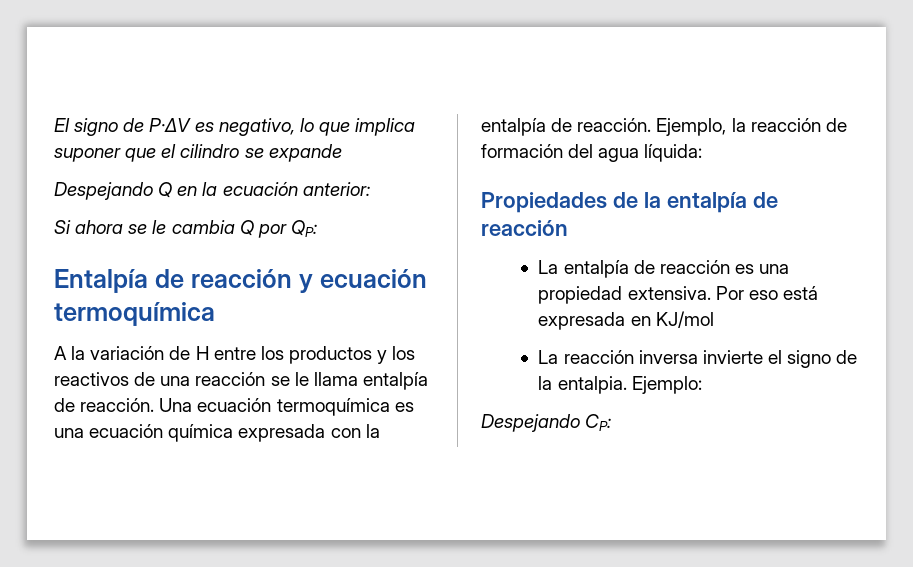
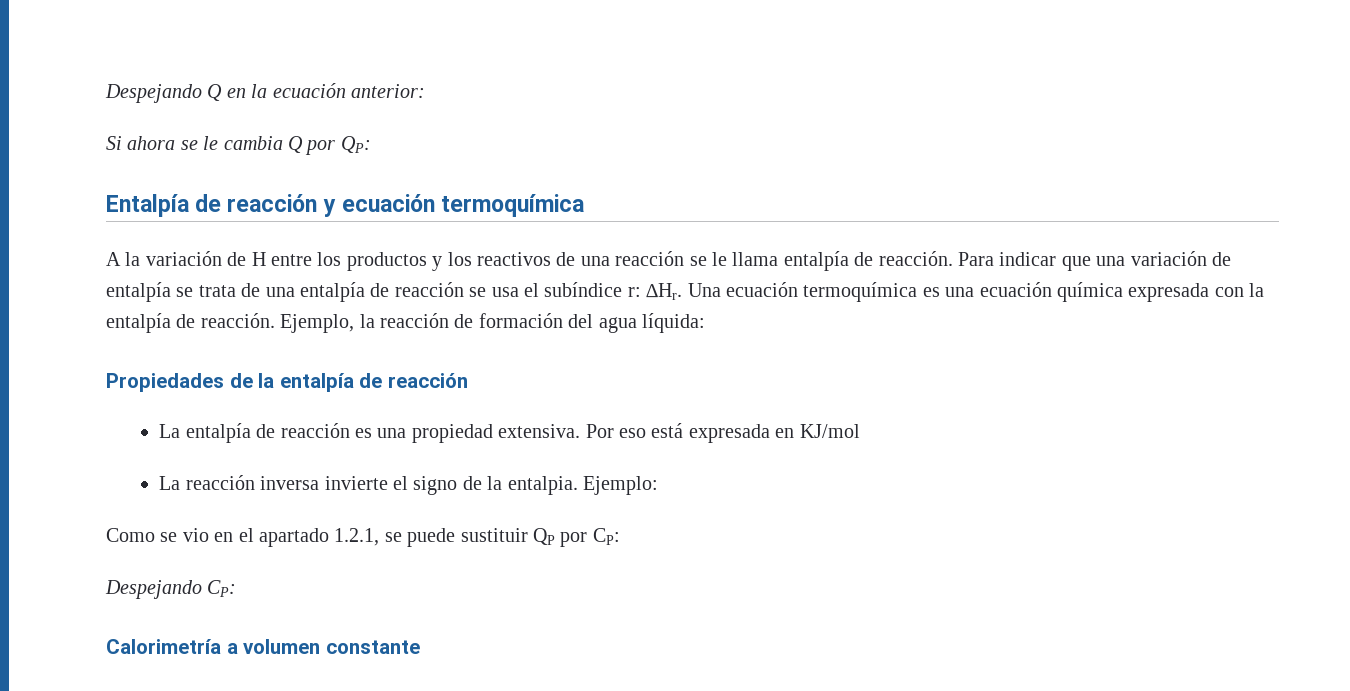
- El signo de P·ΔV es negativo, lo que implica suponer que el cilindro se expande
+ Para indicar que una variación de entalpía se trata de una entalpía de reacción se usa el subíndice r: ∆Hr.
+ Como se vio en el apartado 1.2.1, se puede sustituir QP por CP:
  Despejando CP:
+ Calorimetría a volumen constante

